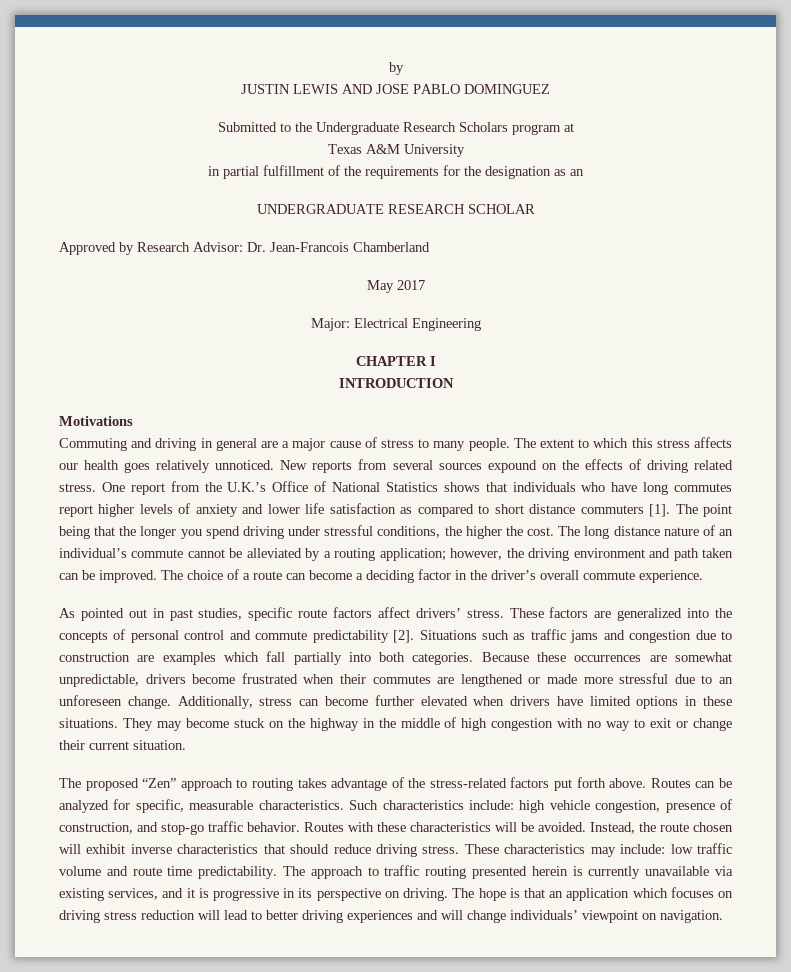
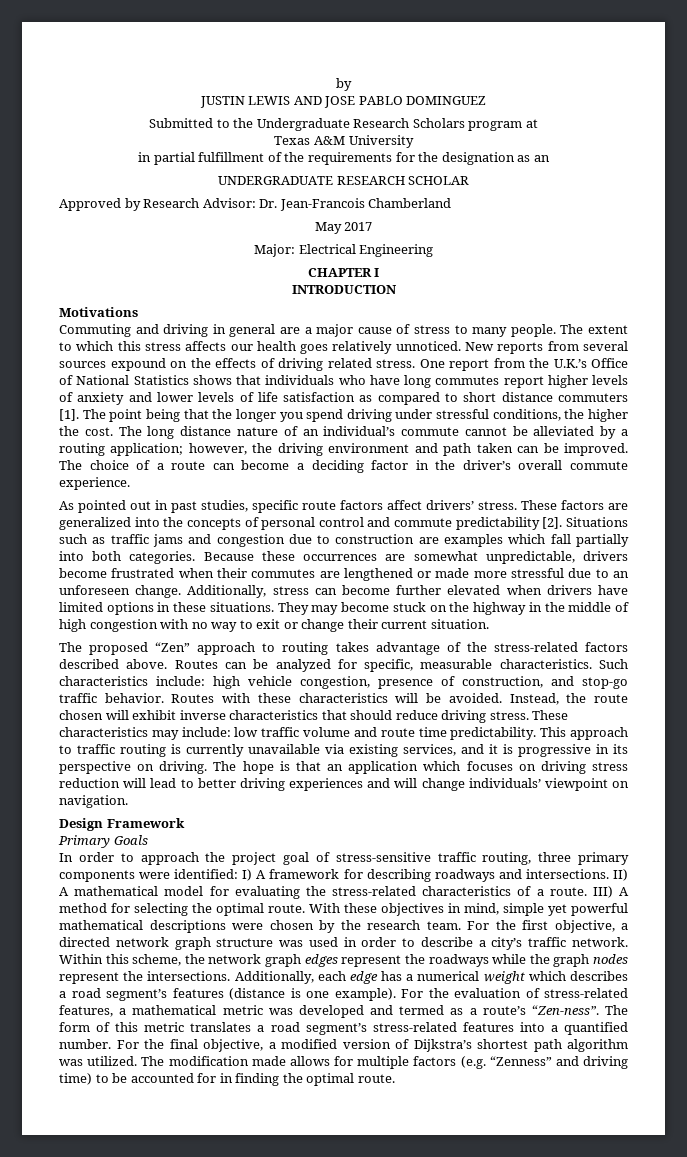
- One report from the U.K.’s Office of National Statistics shows that individuals who have long commutes report higher levels of anxiety and lower life satisfaction as compared to short distance commuters [1].
+ One report from the U.K.’s Office of National Statistics shows that individuals who have long commutes report higher levels of anxiety and lower levels of life satisfaction as compared to short distance commuters [1].
- The proposed “Zen” approach to routing takes advantage of the stress-related factors put forth above.
+ The proposed “Zen” approach to routing takes advantage of the stress-related factors described above.
- The approach to traffic routing presented herein is currently unavailable via existing services, and it is progressive in its perspective on driving.
+ This approach to traffic routing is currently unavailable via existing services, and it is progressive in its perspective on driving.
+ Design Framework
+ Primary Goals
+ In order to approach the project goal of stress-sensitive traffic routing, three primary components were identified: I) A framework for describing roadways and intersections. II) A mathematical model for evaluating the stress-related characteristics of a route. III) A method for selecting the optimal route. With these objectives in mind, simple yet powerful mathematical descriptions were chosen by the research team. For the first objective, a directed network graph structure was used in order to describe a city’s traffic network. Within this scheme, the network graph edges represent the roadways while the graph nodes represent the intersections. Additionally, each edge has a numerical weight which describes a road segment’s features (distance is one example). For the evaluation of stress-related features, a mathematical metric was developed and termed as a route’s “Zen-ness”. The form of this metric translates a road segment’s stress-related features into a quantified number. For the final objective, a modified version of Dijkstra’s shortest path algorithm was utilized. The modification made allows for multiple factors (e.g. “Zenness” and driving time) to be accounted for in finding the optimal route.

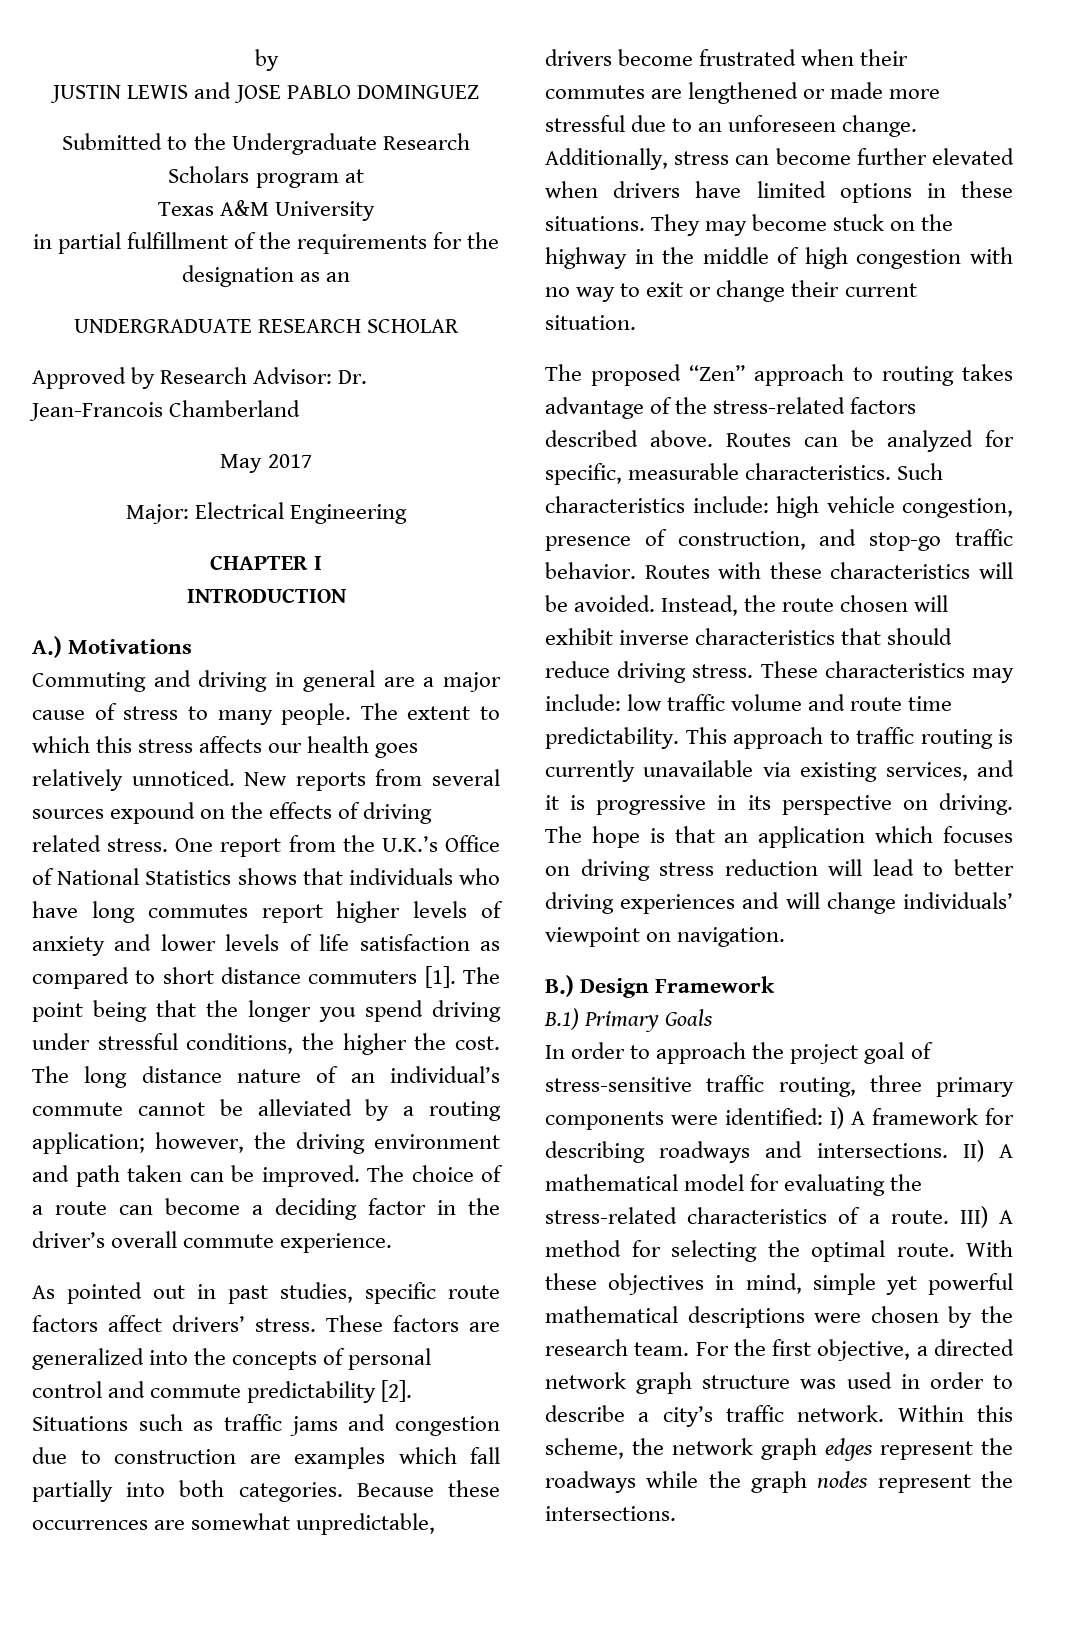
- JUSTIN LEWIS AND JOSE PABLO DOMINGUEZ
+ JUSTIN LEWIS and JOSE PABLO DOMINGUEZ
- Motivations
+ A.) Motivations
- Design Framework
+ B.) Design Framework
- Primary Goals
+ B.1) Primary Goals
- Additionally, each edge has a numerical weight which describes a road segment’s features (distance is one example). For the evaluation of stress-related features, a mathematical metric was developed and termed as a route’s “Zen-ness”. The form of this metric translates a road segment’s stress-related features into a quantified number. For the final objective, a modified version of Dijkstra’s shortest path algorithm was utilized. The modification made allows for multiple factors (e.g. “Zenness” and driving time) to be accounted for in finding the optimal route.

